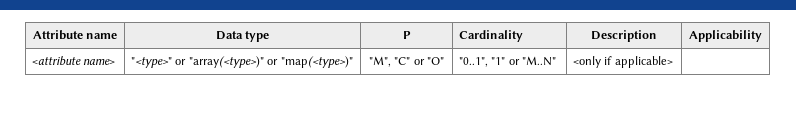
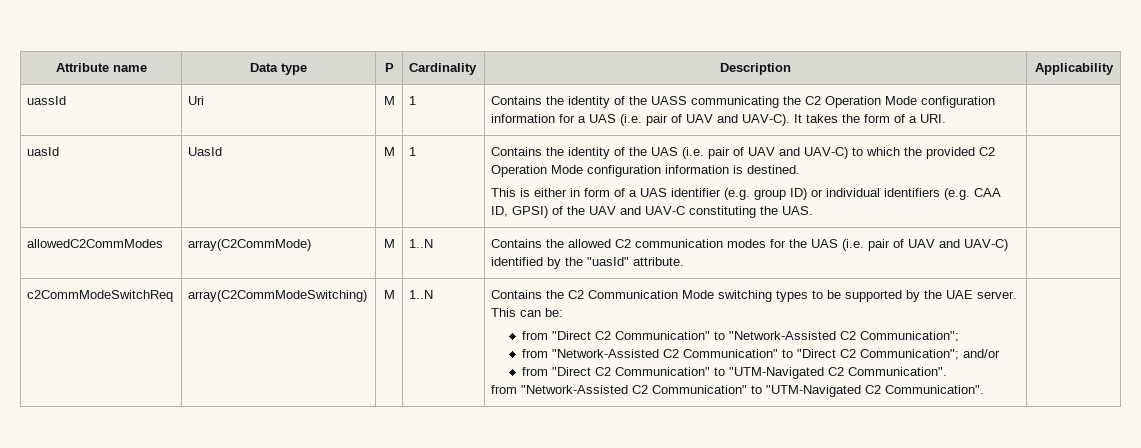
- <attribute name> | "<type>" or "array(<type>)" or "map(<type>)" | "M", "C" or "O" | "0..1", "1" or "M..N" | <only if applicable> |
+ uassId | Uri | M | 1 | Contains the identity of the UASS communicating the C2 Operation Mode configuration information for a UAS (i.e. pair of UAV and UAV-C). It takes the form of a URI. |
+ uasId | UasId | M | 1 | Contains the identity of the UAS (i.e. pair of UAV and UAV-C) to which the provided C2 Operation Mode configuration information is destined.
+ This is either in form of a UAS identifier (e.g. group ID) or individual identifiers (e.g. CAA ID, GPSI) of the UAV and UAV-C constituting the UAS. |
+ allowedC2CommModes | array(C2CommMode) | M | 1..N | Contains the allowed C2 communication modes for the UAS (i.e. pair of UAV and UAV-C) identified by the "uasId" attribute. |
+ c2CommModeSwitchReq | array(C2CommModeSwitching) | M | 1..N | Contains the C2 Communication Mode switching types to be supported by the UAE server. This can be:
+ from "Direct C2 Communication" to "Network-Assisted C2 Communication";
+ from "Network-Assisted C2 Communication" to "Direct C2 Communication"; and/or
+ from "Direct C2 Communication" to "UTM-Navigated C2 Communication".
+ from "Network-Assisted C2 Communication" to "UTM-Navigated C2 Communication".

